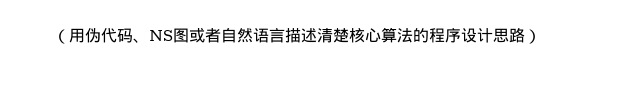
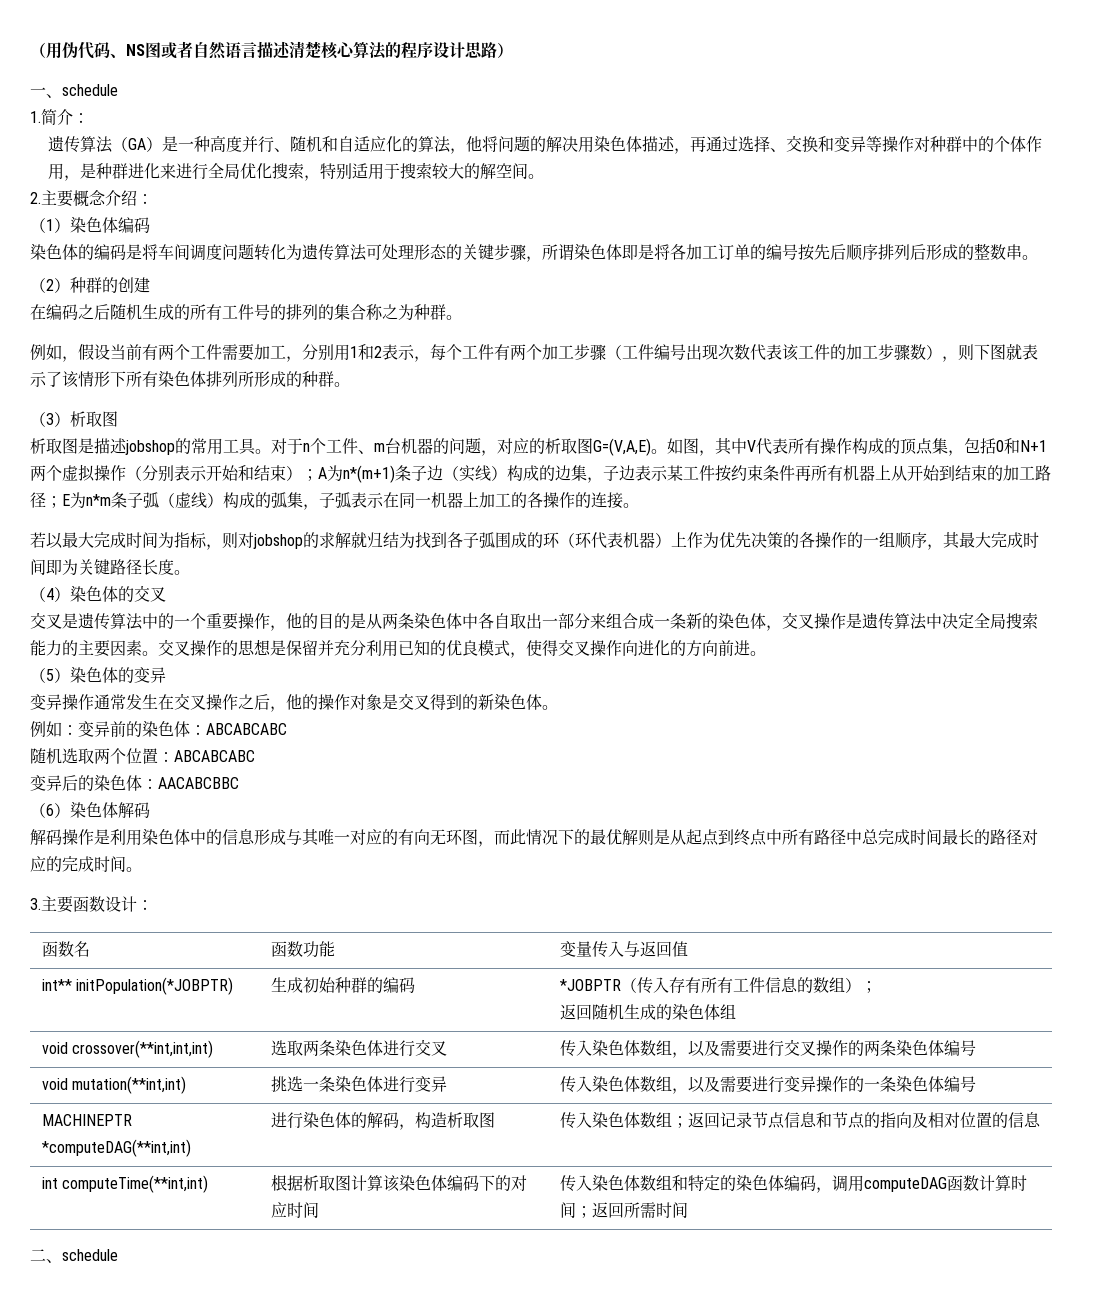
+ 一、schedule
+ 1.简介：
+ 遗传算法（GA）是一种高度并行、随机和自适应化的算法，他将问题的解决用染色体描述，再通过选择、交换和变异等操作对种群中的个体作用，是种群进化来进行全局优化搜索，特别适用于搜索较大的解空间。
+ 2.主要概念介绍：
+ （1）染色体编码
+ 染色体的编码是将车间调度问题转化为遗传算法可处理形态的关键步骤，所谓染色体即是将各加工订单的编号按先后顺序排列后形成的整数串。
+ （2）种群的创建
+ 在编码之后随机生成的所有工件号的排列的集合称之为种群。
+ 例如，假设当前有两个工件需要加工，分别用1和2表示，每个工件有两个加工步骤（工件编号出现次数代表该工件的加工步骤数），则下图就表示了该情形下所有染色体排列所形成的种群。
+ （3）析取图
+ 析取图是描述jobshop的常用工具。对于n个工件、m台机器的问题，对应的析取图G=(V,A,E)。如图，其中V代表所有操作构成的顶点集，包括0和N+1两个虚拟操作（分别表示开始和结束）；A为n*(m+1)条子边（实线）构成的边集，子边表示某工件按约束条件再所有机器上从开始到结束的加工路径；E为n*m条子弧（虚线）构成的弧集，子弧表示在同一机器上加工的各操作的连接。
+ 若以最大完成时间为指标，则对jobshop的求解就归结为找到各子弧围成的环（环代表机器）上作为优先决策的各操作的一组顺序，其最大完成时间即为关键路径长度。
+ （4）染色体的交叉
+ 交叉是遗传算法中的一个重要操作，他的目的是从两条染色体中各自取出一部分来组合成一条新的染色体，交叉操作是遗传算法中决定全局搜索能力的主要因素。交叉操作的思想是保留并充分利用已知的优良模式，使得交叉操作向进化的方向前进。
+ （5）染色体的变异
+ 变异操作通常发生在交叉操作之后，他的操作对象是交叉得到的新染色体。
+ 例如：变异前的染色体：ABCABCABC
+ 随机选取两个位置：ABCABCABC
+ 变异后的染色体：AACABCBBC
+ （6）染色体解码
+ 解码操作是利用染色体中的信息形成与其唯一对应的有向无环图，而此情况下的最优解则是从起点到终点中所有路径中总完成时间最长的路径对应的完成时间。
+ 3.主要函数设计：
+ 函数名 | 函数功能 | 变量传入与返回值
+ int** initPopulation(*JOBPTR) | 生成初始种群的编码 | *JOBPTR（传入存有所有工件信息的数组）；
+ 返回随机生成的染色体组
+ void crossover(**int,int,int) | 选取两条染色体进行交叉 | 传入染色体数组，以及需要进行交叉操作的两条染色体编号
+ void mutation(**int,int) | 挑选一条染色体进行变异 | 传入染色体数组，以及需要进行变异操作的一条染色体编号
+ MACHINEPTR *computeDAG(**int,int) | 进行染色体的解码，构造析取图 | 传入染色体数组；返回记录节点信息和节点的指向及相对位置的信息
+ int computeTime(**int,int) | 根据析取图计算该染色体编码下的对应时间 | 传入染色体数组和特定的染色体编码，调用computeDAG函数计算时间；返回所需时间
+ 二、schedule

